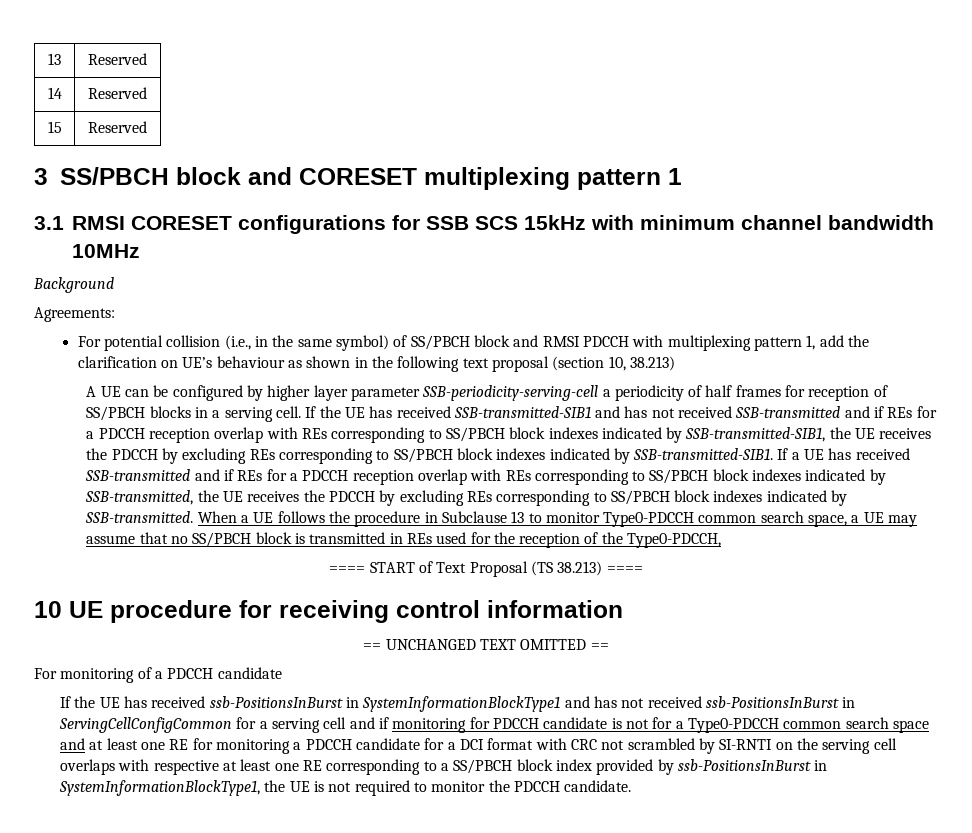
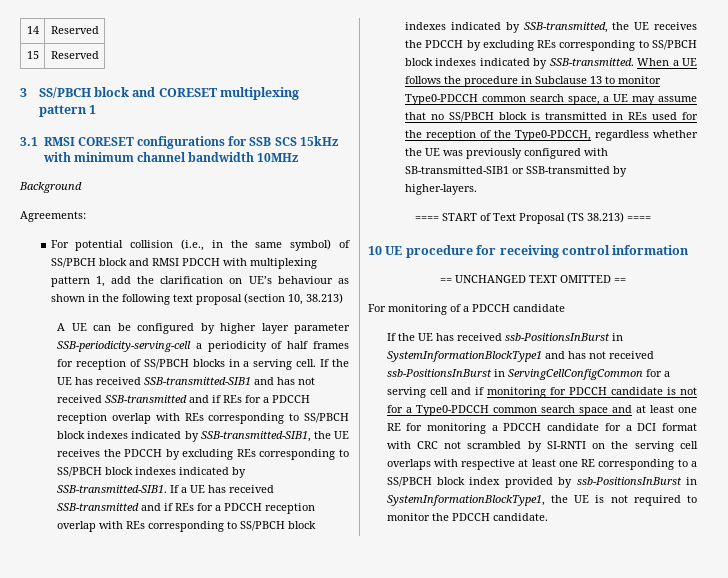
- 13 | Reserved
- When a UE follows the procedure in Subclause 13 to monitor Type0-PDCCH common search space, a UE may assume that no SS/PBCH block is transmitted in REs used for the reception of the Type0-PDCCH,
+ When a UE follows the procedure in Subclause 13 to monitor Type0-PDCCH common search space, a UE may assume that no SS/PBCH block is transmitted in REs used for the reception of the Type0-PDCCH, regardless whether the UE was previously configured with SB-transmitted-SIB1 or SSB-transmitted by higher-layers.

